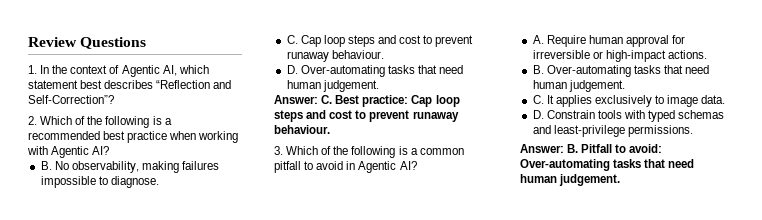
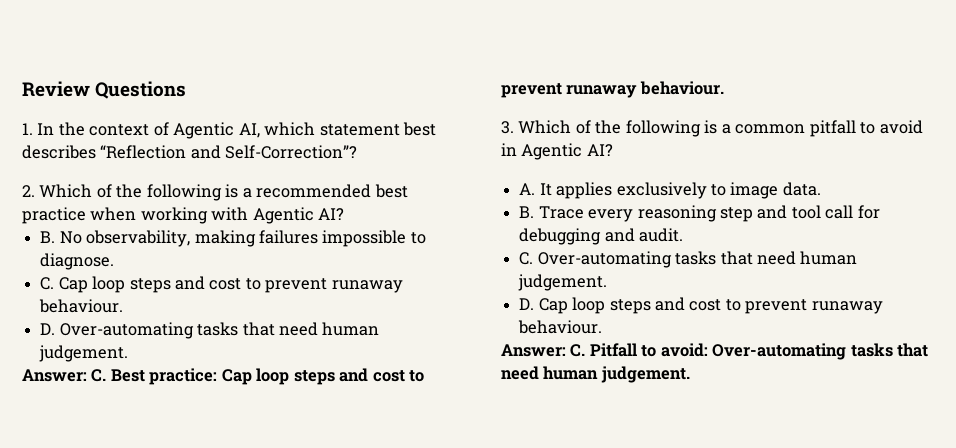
- A. Require human approval for irreversible or high-impact actions.
- B. Over-automating tasks that need human judgement.
- C. It applies exclusively to image data.
- D. Constrain tools with typed schemas and least-privilege permissions.
- Answer: B. Pitfall to avoid: Over-automating tasks that need human judgement.
+ A. It applies exclusively to image data.
+ B. Trace every reasoning step and tool call for debugging and audit.
+ C. Over-automating tasks that need human judgement.
+ D. Cap loop steps and cost to prevent runaway behaviour.
+ Answer: C. Pitfall to avoid: Over-automating tasks that need human judgement.

